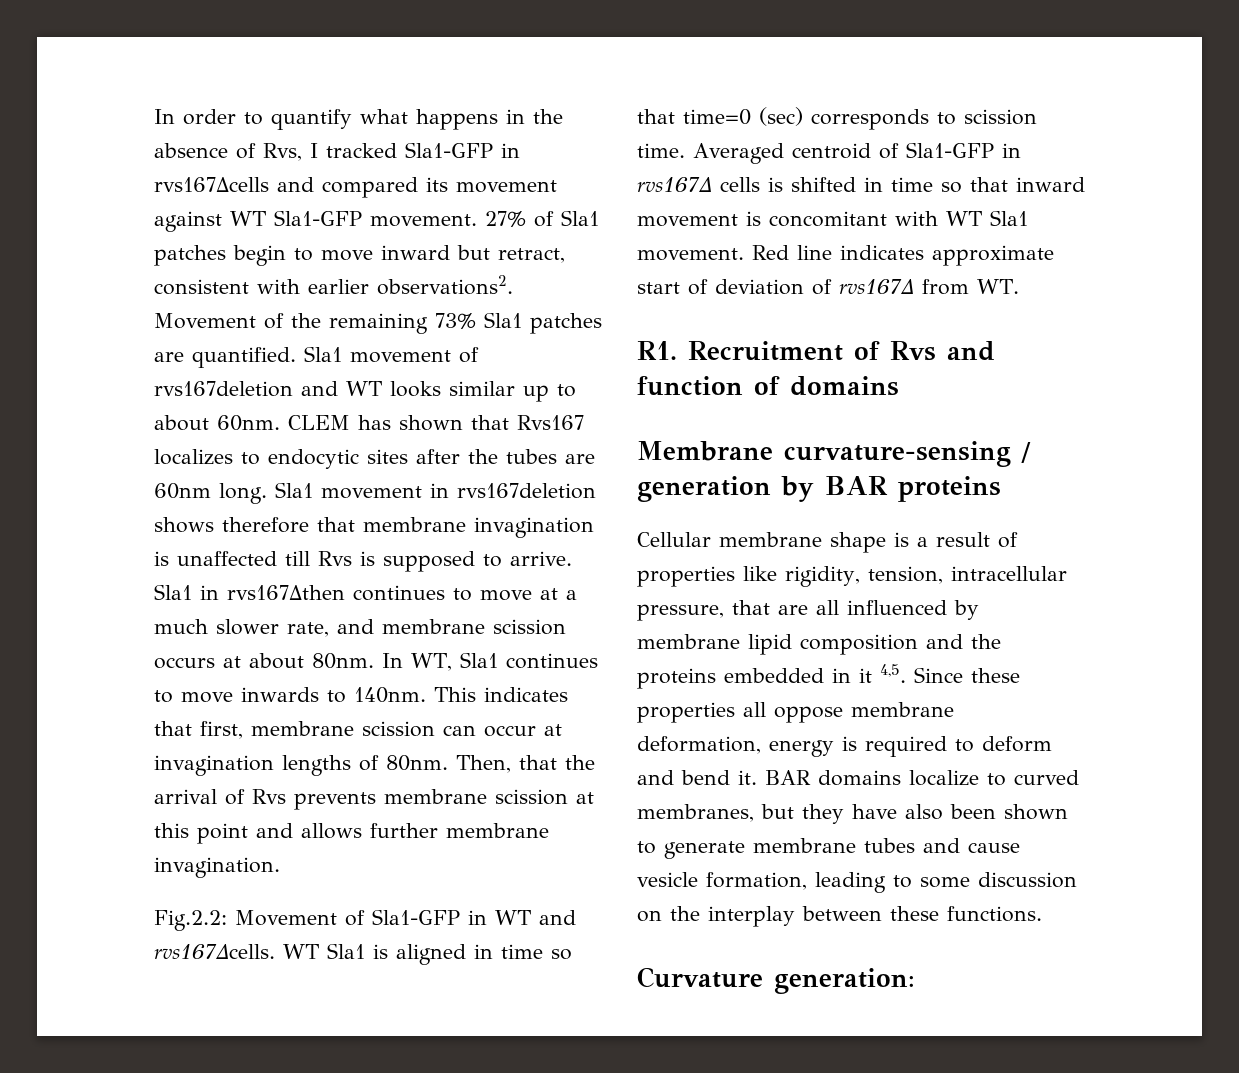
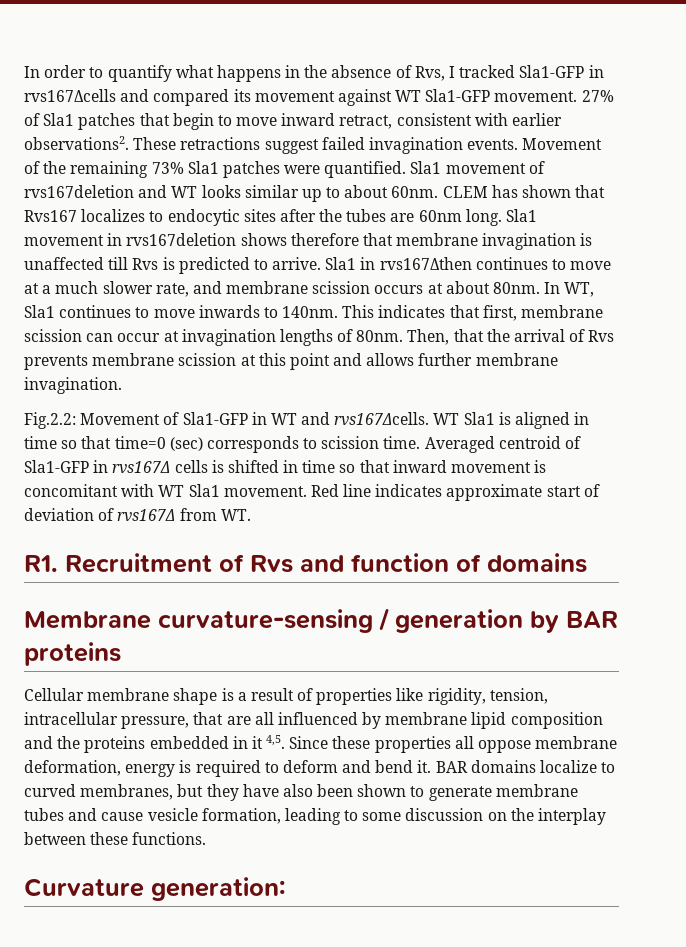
- 27% of Sla1 patches begin to move inward but retract, consistent with earlier observations2.
+ 27% of Sla1 patches that begin to move inward retract, consistent with earlier observations2.
+ These retractions suggest failed invagination events.
- Movement of the remaining 73% Sla1 patches are quantified.
+ Movement of the remaining 73% Sla1 patches were quantified.
- Sla1 movement in rvs167deletion shows therefore that membrane invagination is unaffected till Rvs is supposed to arrive.
+ Sla1 movement in rvs167deletion shows therefore that membrane invagination is unaffected till Rvs is predicted to arrive.

